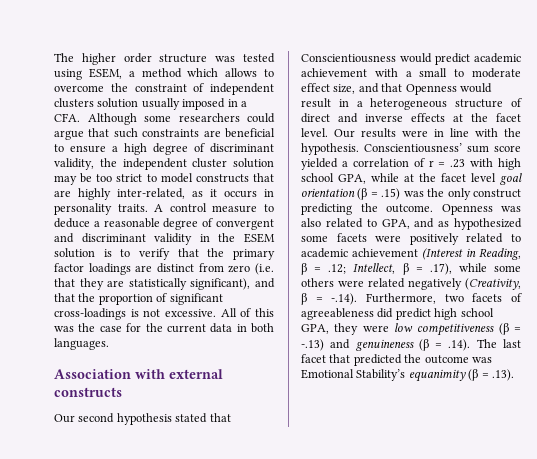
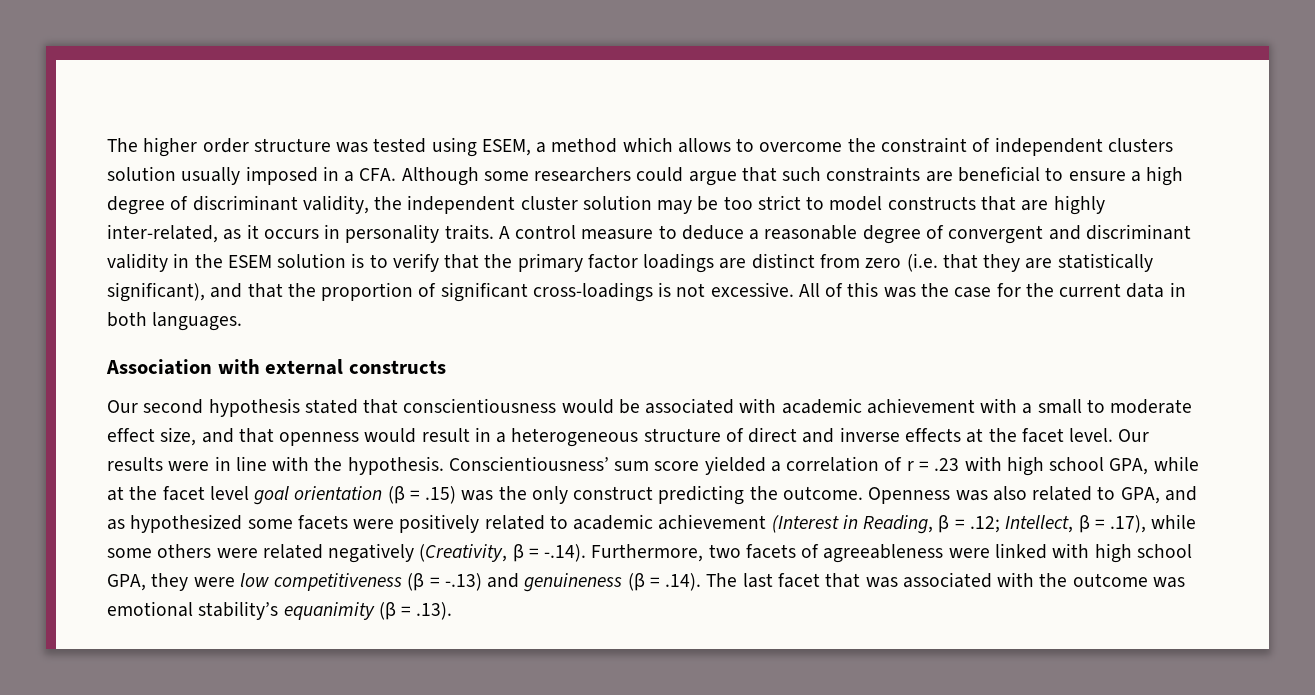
- Our second hypothesis stated that Conscientiousness would predict academic achievement with a small to moderate effect size, and that Openness would result in a heterogeneous structure of direct and inverse effects at the facet level.
+ Our second hypothesis stated that conscientiousness would be associated with academic achievement with a small to moderate effect size, and that openness would result in a heterogeneous structure of direct and inverse effects at the facet level.
- Intellect, β = .17), while some others were related negatively (Creativity, β = -.14). Furthermore, two facets of agreeableness did predict high school GPA, they were low competitiveness (β = -.13) and genuineness (β = .14). The last facet that predicted the outcome was Emotional Stability’s equanimity (β = .13).
+ Intellect, β = .17), while some others were related negatively (Creativity, β = -.14). Furthermore, two facets of agreeableness were linked with high school GPA, they were low competitiveness (β = -.13) and genuineness (β = .14). The last facet that was associated with the outcome was emotional stability’s equanimity (β = .13).

